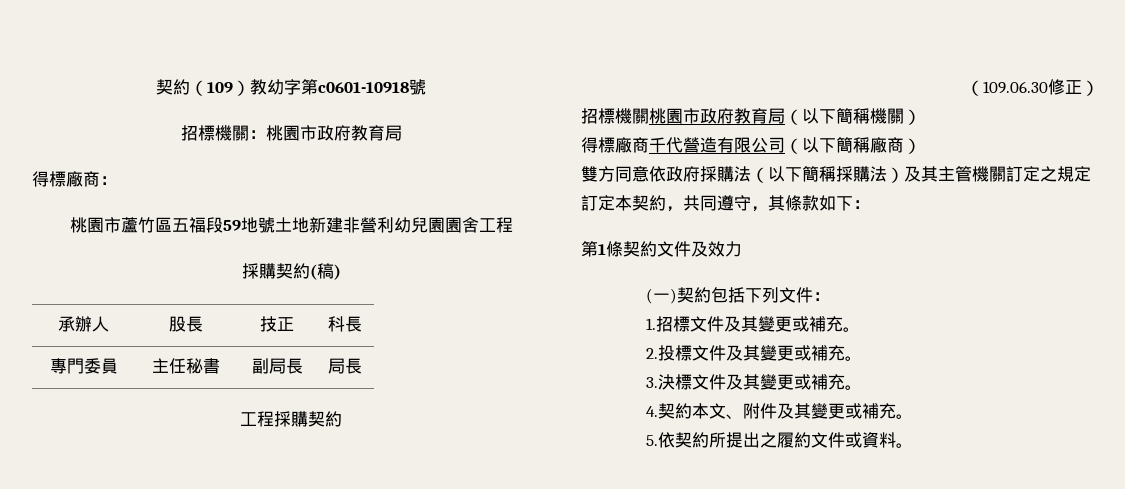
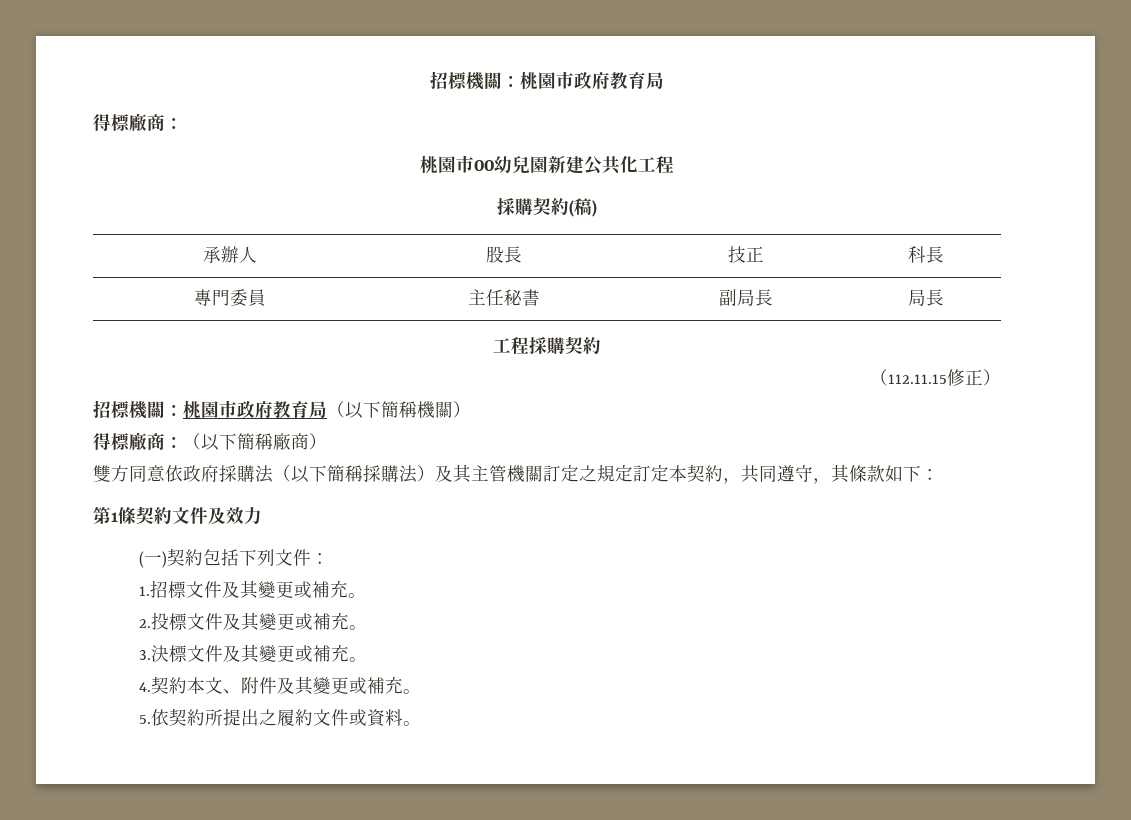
- 契約（109）教幼字第c0601-10918號
- 桃園市蘆竹區五福段59地號土地新建非營利幼兒園園舍工程
+ 桃園市OO幼兒園新建公共化工程
- （109.06.30修正）
+ （112.11.15修正）
- 招標機關桃園市政府教育局（以下簡稱機關）
+ 招標機關：桃園市政府教育局（以下簡稱機關）
- 得標廠商千代營造有限公司（以下簡稱廠商）
+ 得標廠商：（以下簡稱廠商）

